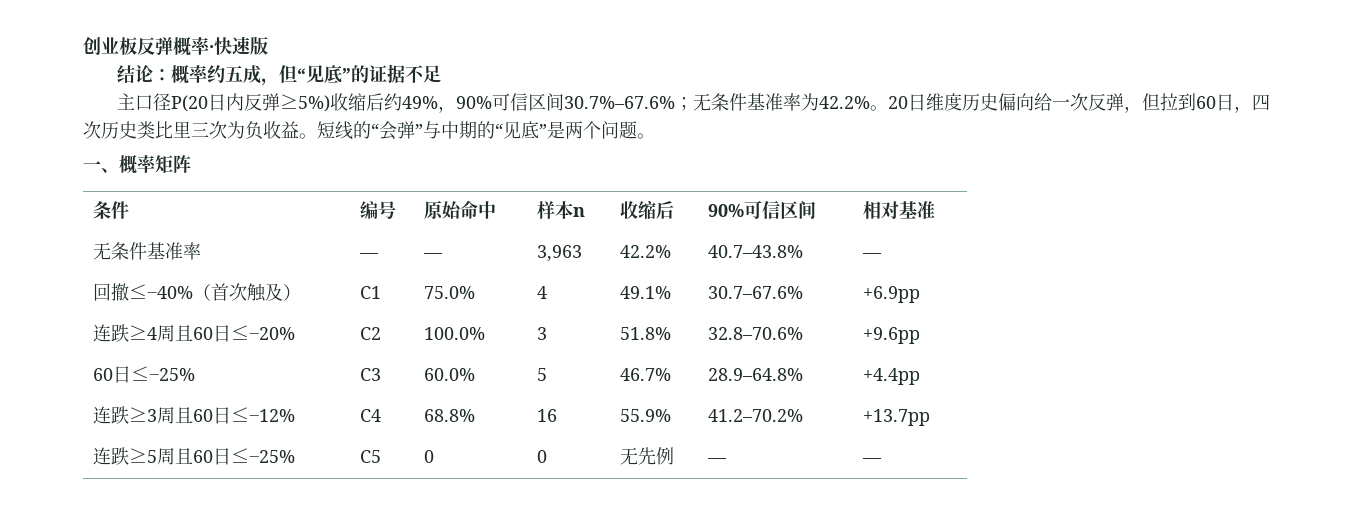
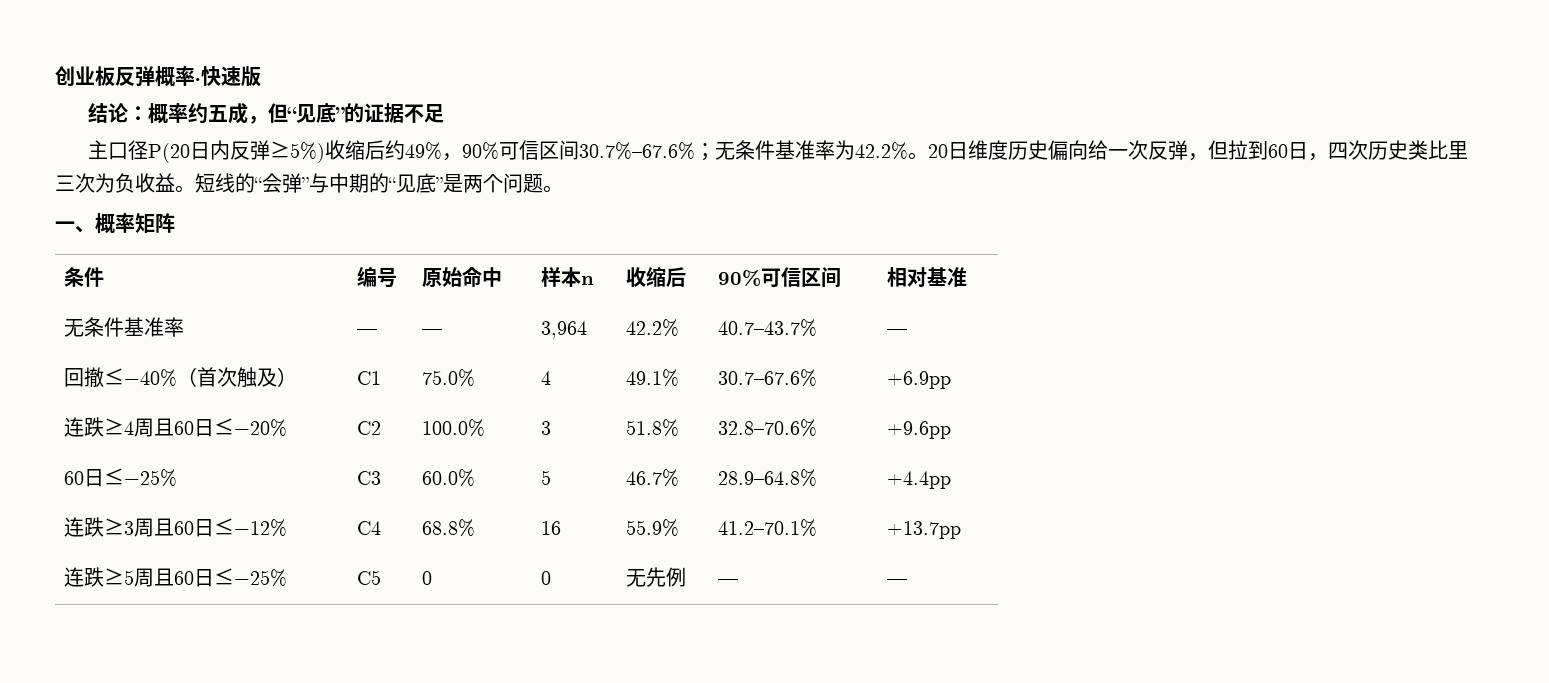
- 无条件基准率 | — | — | 3,963 | 42.2% | 40.7–43.8% | —
+ 无条件基准率 | — | — | 3,964 | 42.2% | 40.7–43.7% | —
- 连跌≥3周且60日≤−12% | C4 | 68.8% | 16 | 55.9% | 41.2–70.2% | +13.7pp
+ 连跌≥3周且60日≤−12% | C4 | 68.8% | 16 | 55.9% | 41.2–70.1% | +13.7pp

